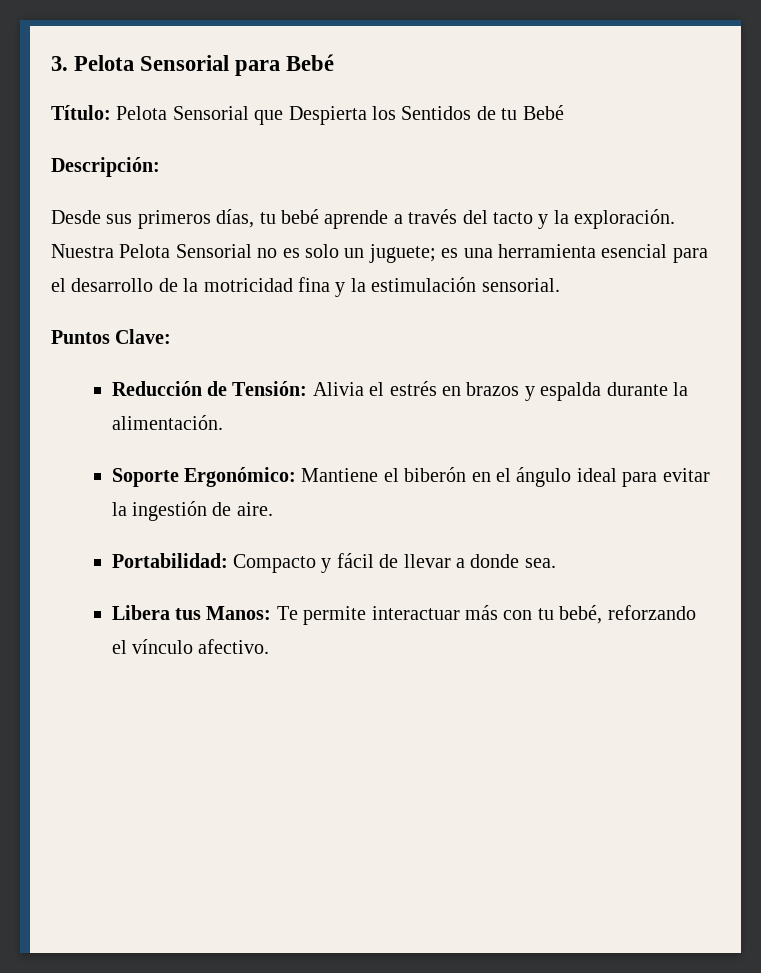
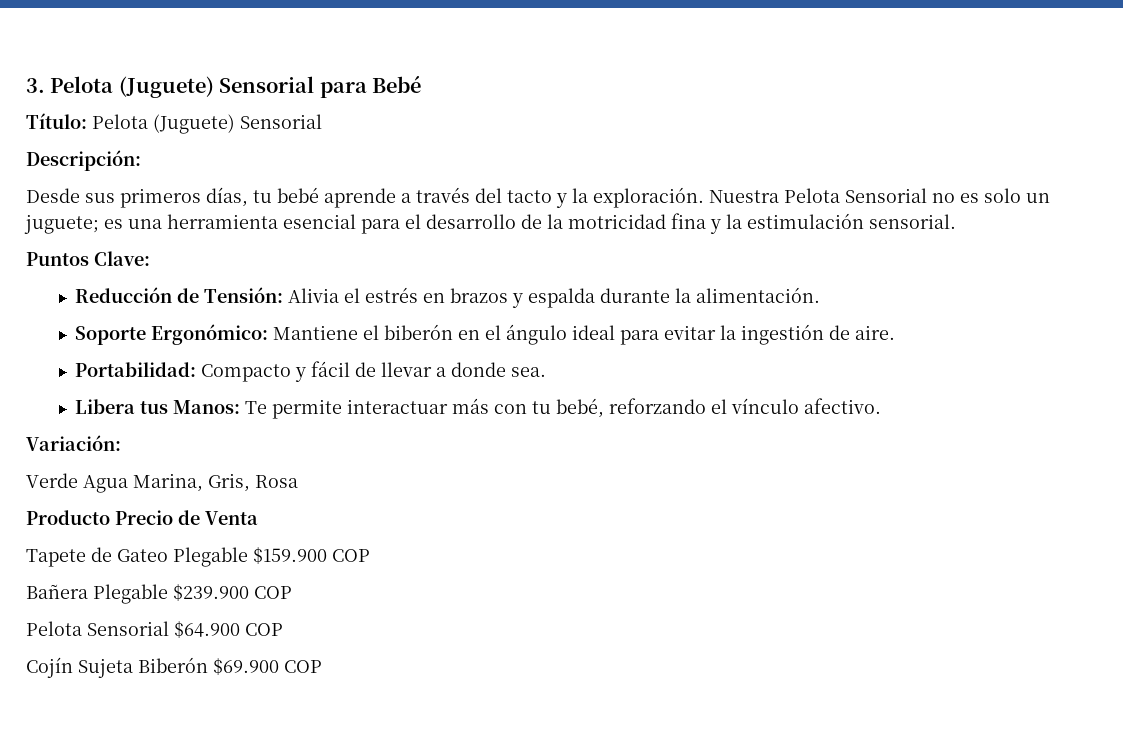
- 3. Pelota Sensorial para Bebé
+ 3. Pelota (Juguete) Sensorial para Bebé
- Título: Pelota Sensorial que Despierta los Sentidos de tu Bebé
+ Título: Pelota (Juguete) Sensorial
+ Variación:
+ Verde Agua Marina, Gris, Rosa
+ Producto Precio de Venta
+ Tapete de Gateo Plegable $159.900 COP
+ Bañera Plegable $239.900 COP
+ Pelota Sensorial $64.900 COP
+ Cojín Sujeta Biberón $69.900 COP

